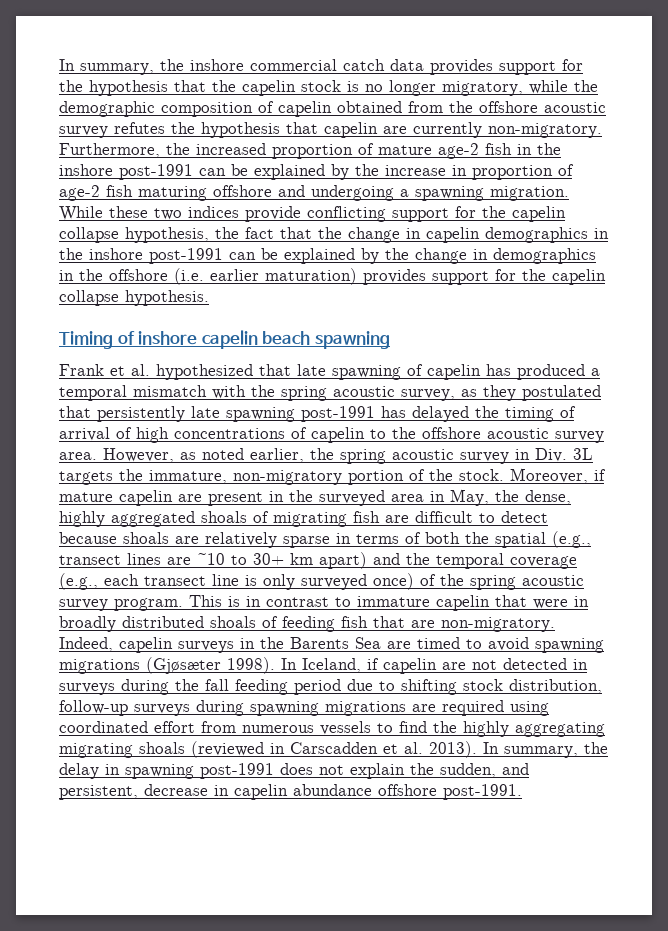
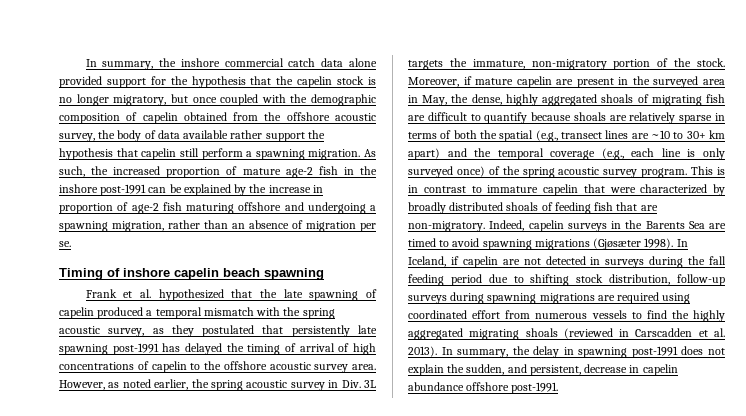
- In summary, the inshore commercial catch data provides support for the hypothesis that the capelin stock is no longer migratory, while the demographic composition of capelin obtained from the offshore acoustic survey refutes the hypothesis that capelin are currently non-migratory. Furthermore, the increased proportion of mature age-2 fish in the inshore post-1991 can be explained by the increase in proportion of age-2 fish maturing offshore and undergoing a spawning migration. While these two indices provide conflicting support for the capelin collapse hypothesis, the fact that the change in capelin demographics in the inshore post-1991 can be explained by the change in demographics in the offshore (i.e. earlier maturation) provides support for the capelin collapse hypothesis.
+ In summary, the inshore commercial catch data alone provided support for the hypothesis that the capelin stock is no longer migratory, but once coupled with the demographic composition of capelin obtained from the offshore acoustic survey, the body of data available rather support the hypothesis that capelin still perform a spawning migration. As such, the increased proportion of mature age-2 fish in the inshore post-1991 can be explained by the increase in proportion of age-2 fish maturing offshore and undergoing a spawning migration, rather than an absence of migration per se.
- Frank et al. hypothesized that late spawning of capelin has produced a temporal mismatch with the spring acoustic survey, as they postulated that persistently late spawning post-1991 has delayed the timing of arrival of high concentrations of capelin to the offshore acoustic survey area.
+ Frank et al. hypothesized that the late spawning of capelin produced a temporal mismatch with the spring acoustic survey, as they postulated that persistently late spawning post-1991 has delayed the timing of arrival of high concentrations of capelin to the offshore acoustic survey area.
- Moreover, if mature capelin are present in the surveyed area in May, the dense, highly aggregated shoals of migrating fish are difficult to detect because shoals are relatively sparse in terms of both the spatial (e.g., transect lines are ~10 to 30+ km apart) and the temporal coverage (e.g., each transect line is only surveyed once) of the spring acoustic survey program.
+ Moreover, if mature capelin are present in the surveyed area in May, the dense, highly aggregated shoals of migrating fish are difficult to quantify because shoals are relatively sparse in terms of both the spatial (e.g., transect lines are ~10 to 30+ km apart) and the temporal coverage (e.g., each line is only surveyed once) of the spring acoustic survey program.
- This is in contrast to immature capelin that were in broadly distributed shoals of feeding fish that are non-migratory.
+ This is in contrast to immature capelin that were characterized by broadly distributed shoals of feeding fish that are non-migratory.
- In Iceland, if capelin are not detected in surveys during the fall feeding period due to shifting stock distribution, follow-up surveys during spawning migrations are required using coordinated effort from numerous vessels to find the highly aggregating migrating shoals (reviewed in Carscadden et al. 2013).
+ In Iceland, if capelin are not detected in surveys during the fall feeding period due to shifting stock distribution, follow-up surveys during spawning migrations are required using coordinated effort from numerous vessels to find the highly aggregated migrating shoals (reviewed in Carscadden et al. 2013).

